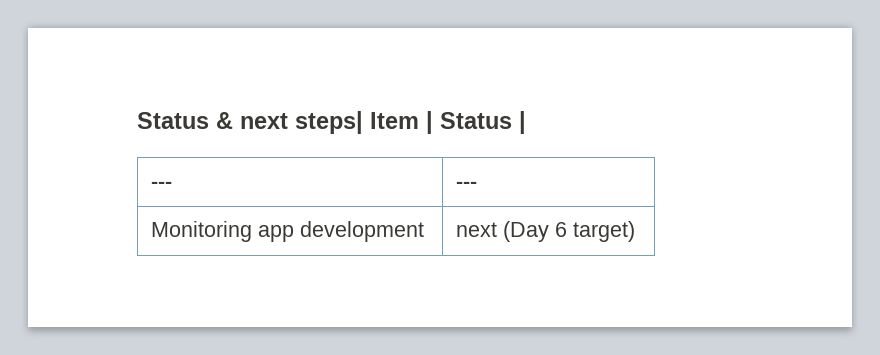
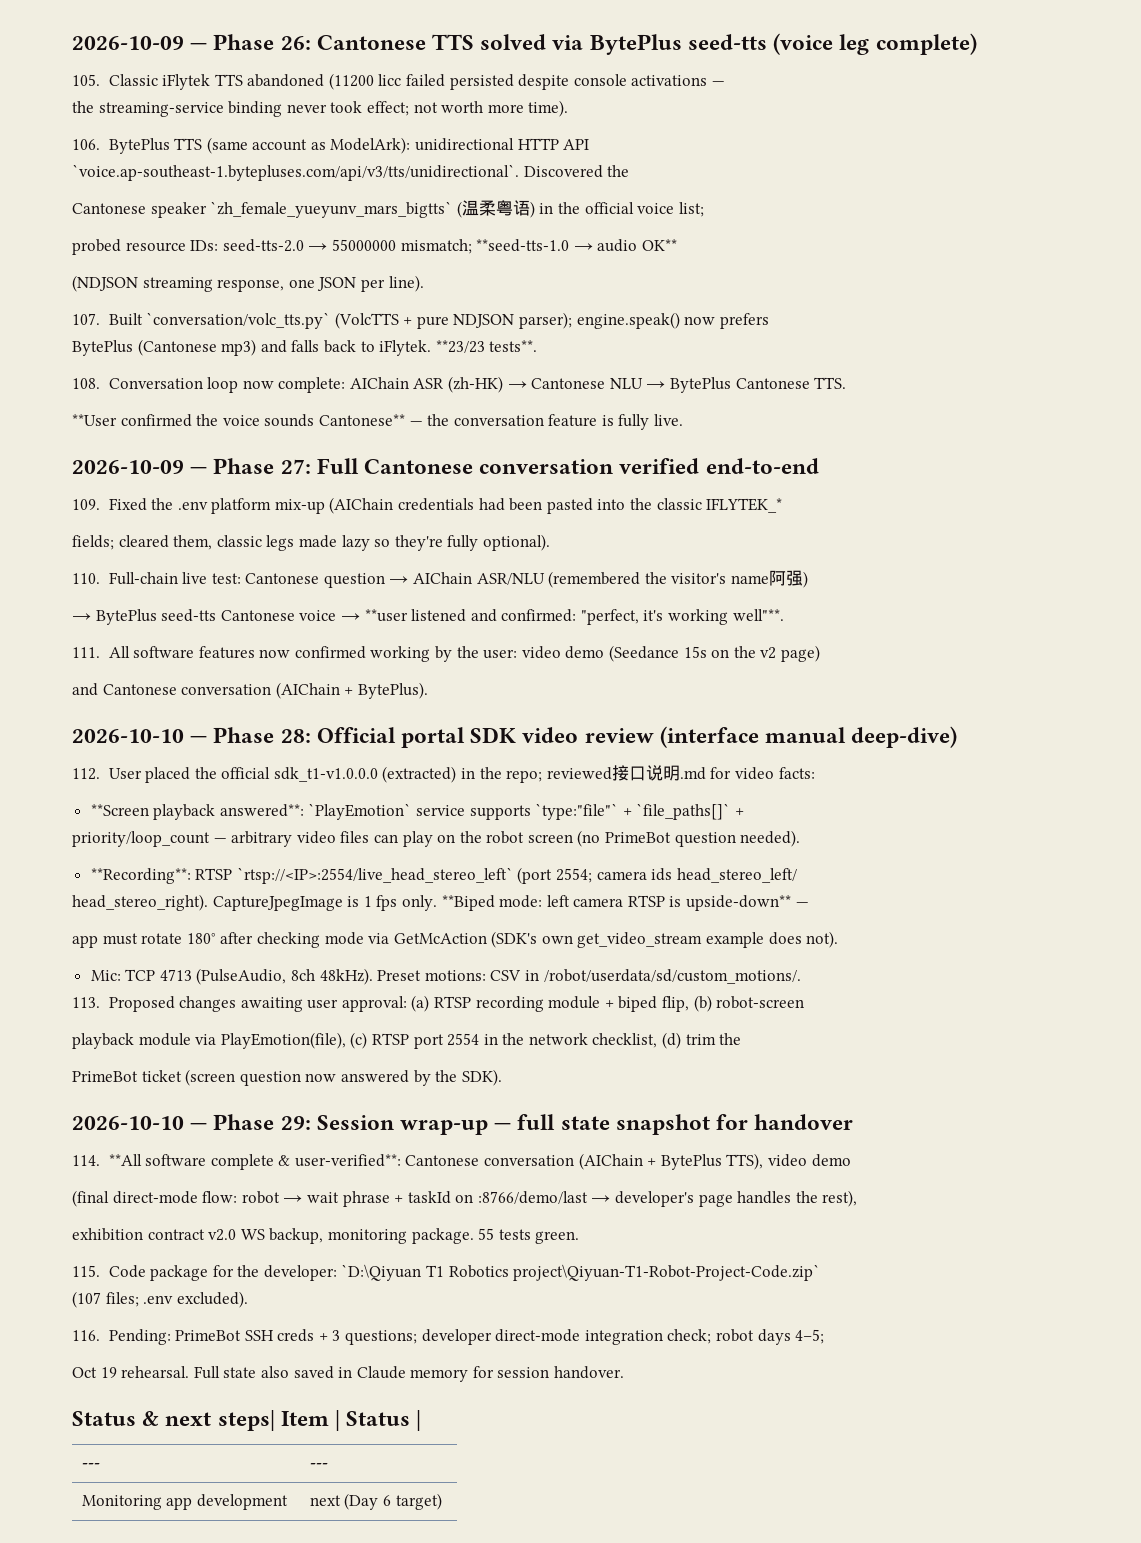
+ 2026-10-09 — Phase 26: Cantonese TTS solved via BytePlus seed-tts (voice leg complete)
+ 105. Classic iFlytek TTS abandoned (11200 licc failed persisted despite console activations —
+ the streaming-service binding never took effect; not worth more time).
+ 106. BytePlus TTS (same account as ModelArk): unidirectional HTTP API
+ `voice.ap-southeast-1.bytepluses.com/api/v3/tts/unidirectional`. Discovered the
+ Cantonese speaker `zh_female_yueyunv_mars_bigtts` (温柔粤语) in the official voice list;
+ probed resource IDs: seed-tts-2.0 → 55000000 mismatch; **seed-tts-1.0 → audio OK**
+ (NDJSON streaming response, one JSON per line).
+ 107. Built `conversation/volc_tts.py` (VolcTTS + pure NDJSON parser); engine.speak() now prefers
+ BytePlus (Cantonese mp3) and falls back to iFlytek. **23/23 tests**.
+ 108. Conversation loop now complete: AIChain ASR (zh-HK) → Cantonese NLU → BytePlus Cantonese TTS.
+ **User confirmed the voice sounds Cantonese** — the conversation feature is fully live.
+ 2026-10-09 — Phase 27: Full Cantonese conversation verified end-to-end
+ 109. Fixed the .env platform mix-up (AIChain credentials had been pasted into the classic IFLYTEK_*
+ fields; cleared them, classic legs made lazy so they're fully optional).
+ 110. Full-chain live test: Cantonese question → AIChain ASR/NLU (remembered the visitor's name阿强)
+ → BytePlus seed-tts Cantonese voice → **user listened and confirmed: "perfect, it's working well"**.
+ 111. All software features now confirmed working by the user: video demo (Seedance 15s on the v2 page)
+ and Cantonese conversation (AIChain + BytePlus).
+ 2026-10-10 — Phase 28: Official portal SDK video review (interface manual deep-dive)
+ 112. User placed the official sdk_t1-v1.0.0.0 (extracted) in the repo; reviewed接口说明.md for video facts:
+ **Screen playback answered**: `PlayEmotion` service supports `type:"file"` + `file_paths[]` +
+ priority/loop_count — arbitrary video files can play on the robot screen (no PrimeBot question needed).
+ **Recording**: RTSP `rtsp://<IP>:2554/live_head_stereo_left` (port 2554; camera ids head_stereo_left/
+ head_stereo_right). CaptureJpegImage is 1 fps only. **Biped mode: left camera RTSP is upside-down** —
+ app must rotate 180° after checking mode via GetMcAction (SDK's own get_video_stream example does not).
+ Mic: TCP 4713 (PulseAudio, 8ch 48kHz). Preset motions: CSV in /robot/userdata/sd/custom_motions/.
+ 113. Proposed changes awaiting user approval: (a) RTSP recording module + biped flip, (b) robot-screen
+ playback module via PlayEmotion(file), (c) RTSP port 2554 in the network checklist, (d) trim the
+ PrimeBot ticket (screen question now answered by the SDK).
+ 2026-10-10 — Phase 29: Session wrap-up — full state snapshot for handover
+ 114. **All software complete & user-verified**: Cantonese conversation (AIChain + BytePlus TTS), video demo
+ (final direct-mode flow: robot → wait phrase + taskId on :8766/demo/last → developer's page handles the rest),
+ exhibition contract v2.0 WS backup, monitoring package. 55 tests green.
+ 115. Code package for the developer: `D:\Qiyuan T1 Robotics project\Qiyuan-T1-Robot-Project-Code.zip`
+ (107 files; .env excluded).
+ 116. Pending: PrimeBot SSH creds + 3 questions; developer direct-mode integration check; robot days 4–5;
+ Oct 19 rehearsal. Full state also saved in Claude memory for session handover.

